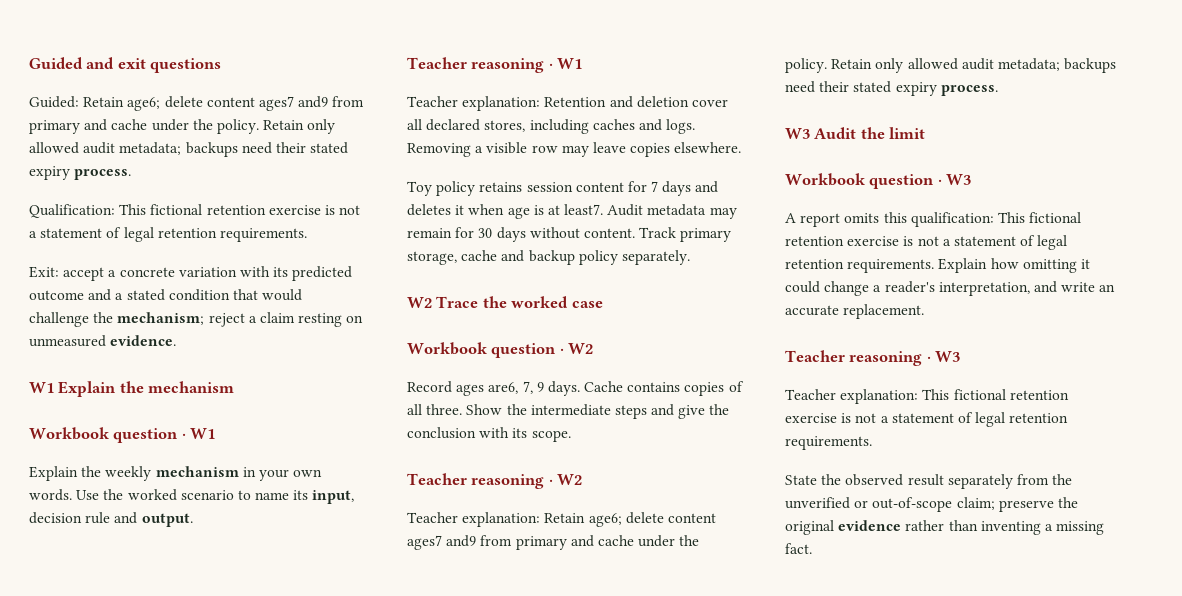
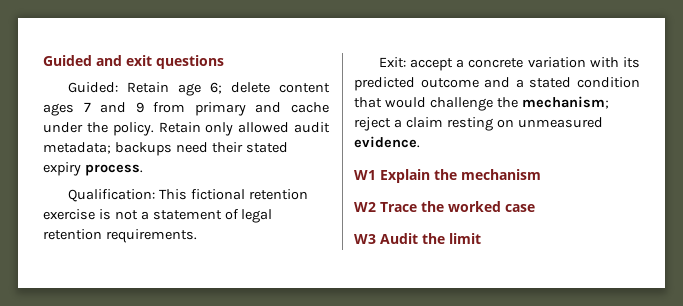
- Guided: Retain age6; delete content ages7 and9 from primary and cache under the policy.
+ Guided: Retain age 6; delete content ages 7 and 9 from primary and cache under the policy.
- Workbook question · W1
- Explain the weekly mechanism in your own words. Use the worked scenario to name its input, decision rule and output.
- Teacher reasoning · W1
- Teacher explanation: Retention and deletion cover all declared stores, including caches and logs. Removing a visible row may leave copies elsewhere.
- Toy policy retains session content for 7 days and deletes it when age is at least7. Audit metadata may remain for 30 days without content. Track primary storage, cache and backup policy separately.
- Workbook question · W2
- Record ages are6, 7, 9 days. Cache contains copies of all three. Show the intermediate steps and give the conclusion with its scope.
- Teacher reasoning · W2
- Teacher explanation: Retain age6; delete content ages7 and9 from primary and cache under the policy. Retain only allowed audit metadata; backups need their stated expiry process.
  W3 Audit the limit
- Workbook question · W3
- A report omits this qualification: This fictional retention exercise is not a statement of legal retention requirements. Explain how omitting it could change a reader's interpretation, and write an accurate replacement.
- Teacher reasoning · W3
- Teacher explanation: This fictional retention exercise is not a statement of legal retention requirements.
- State the observed result separately from the unverified or out-of-scope claim; preserve the original evidence rather than inventing a missing fact.

